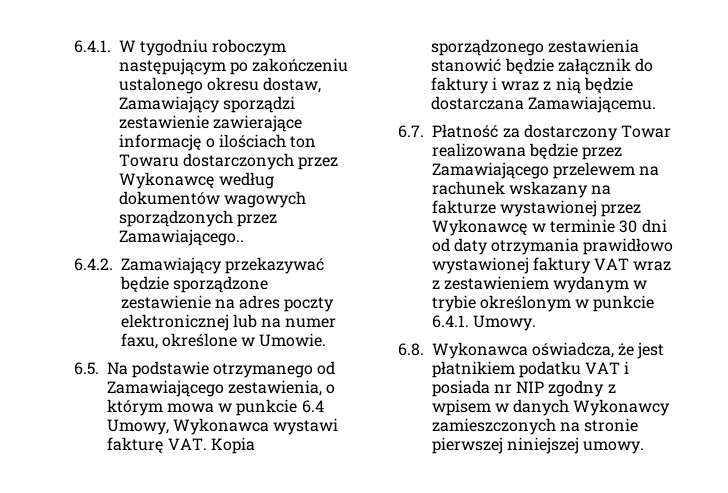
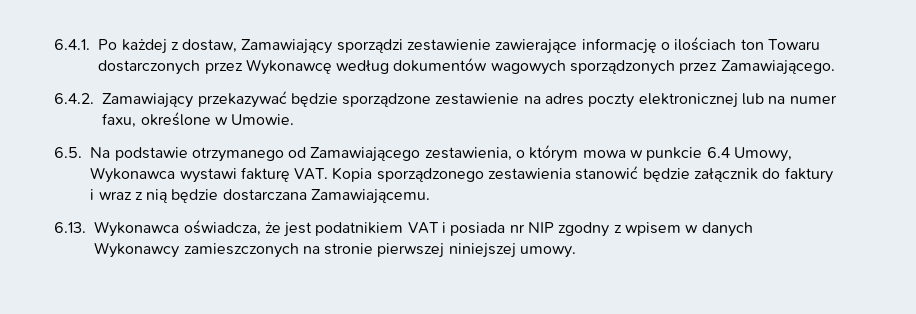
- 6.4.1. W tygodniu roboczym następującym po zakończeniu ustalonego okresu dostaw, Zamawiający sporządzi zestawienie zawierające informację o ilościach ton Towaru dostarczonych przez Wykonawcę według dokumentów wagowych sporządzonych przez Zamawiającego..
+ 6.4.1. Po każdej z dostaw, Zamawiający sporządzi zestawienie zawierające informację o ilościach ton Towaru dostarczonych przez Wykonawcę według dokumentów wagowych sporządzonych przez Zamawiającego.
- 6.7. Płatność za dostarczony Towar realizowana będzie przez Zamawiającego przelewem na rachunek wskazany na fakturze wystawionej przez Wykonawcę w terminie 30 dni od daty otrzymania prawidłowo wystawionej faktury VAT wraz z zestawieniem wydanym w trybie określonym w punkcie 6.4.1. Umowy.
- 6.8. Wykonawca oświadcza, że jest płatnikiem podatku VAT i posiada nr NIP zgodny z wpisem w danych Wykonawcy zamieszczonych na stronie pierwszej niniejszej umowy.
+ 6.13. Wykonawca oświadcza, że jest podatnikiem VAT i posiada nr NIP zgodny z wpisem w danych Wykonawcy zamieszczonych na stronie pierwszej niniejszej umowy.

